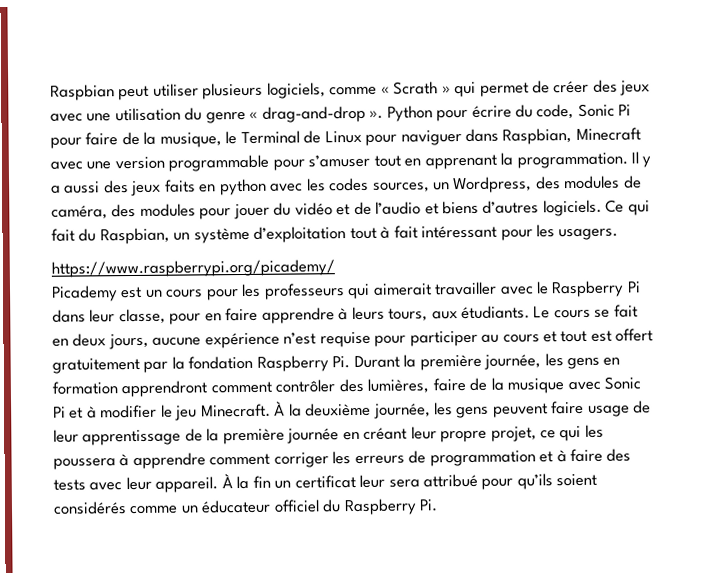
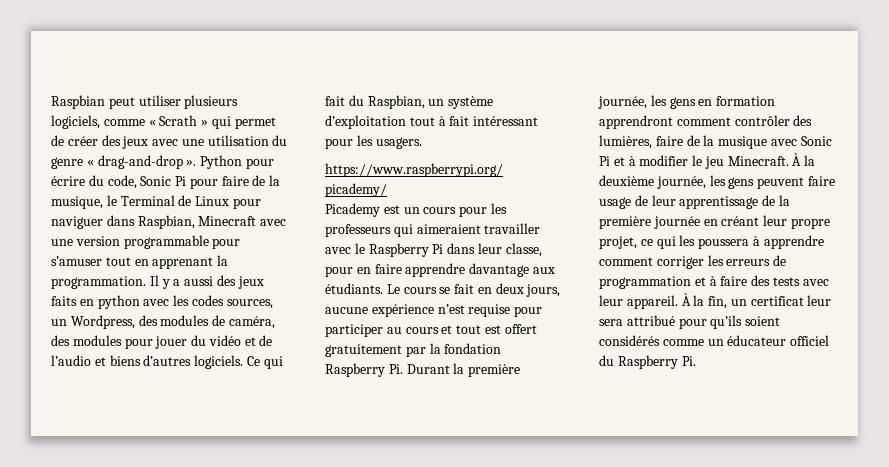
- Picademy est un cours pour les professeurs qui aimerait travailler avec le Raspberry Pi dans leur classe, pour en faire apprendre à leurs tours, aux étudiants.
+ Picademy est un cours pour les professeurs qui aimeraient travailler avec le Raspberry Pi dans leur classe, pour en faire apprendre davantage aux étudiants.
- À la fin un certificat leur sera attribué pour qu’ils soient considérés comme un éducateur officiel du Raspberry Pi.
+ À la fin, un certificat leur sera attribué pour qu’ils soient considérés comme un éducateur officiel du Raspberry Pi.

